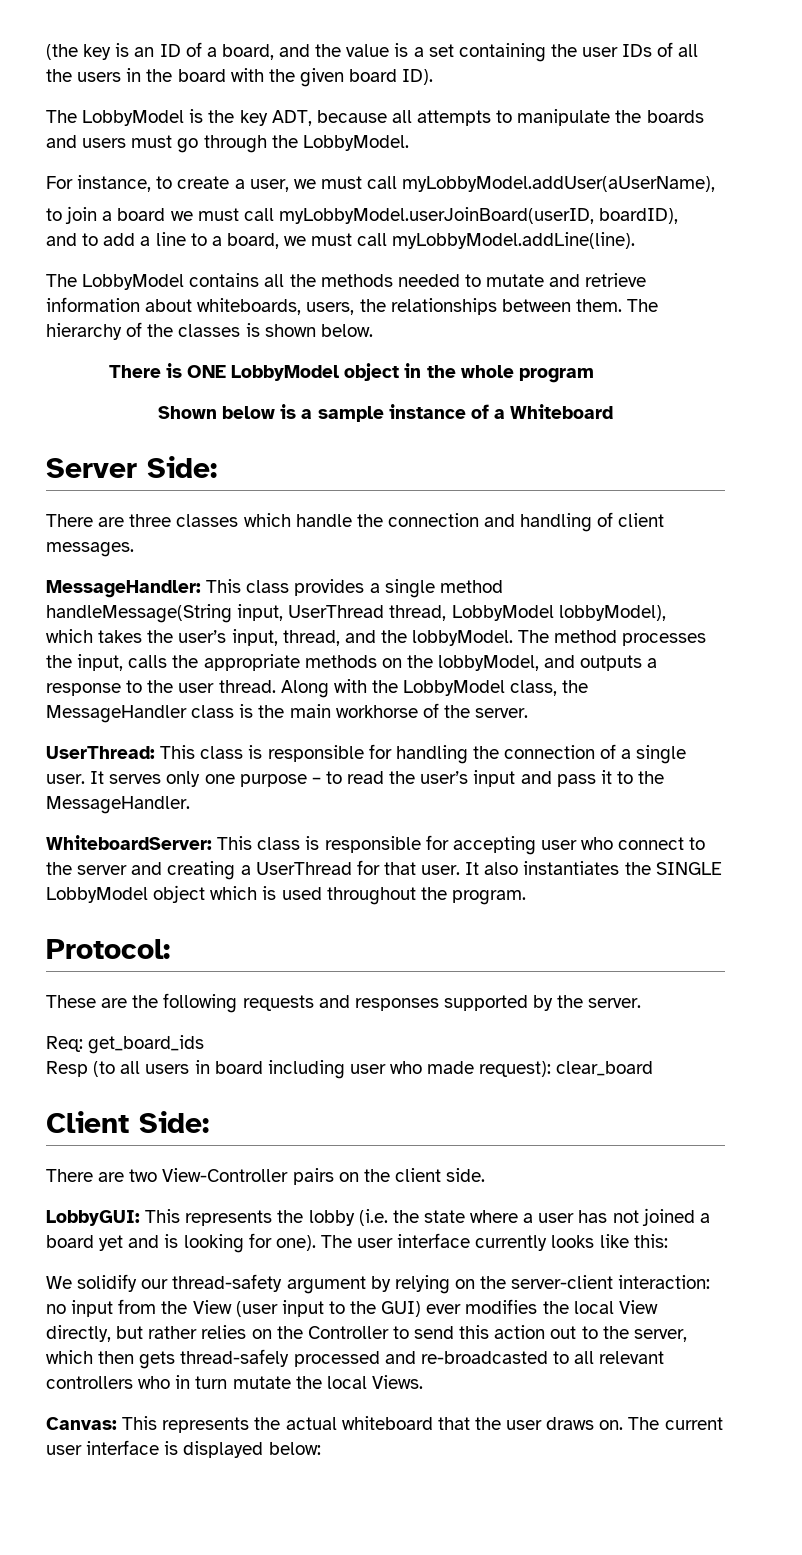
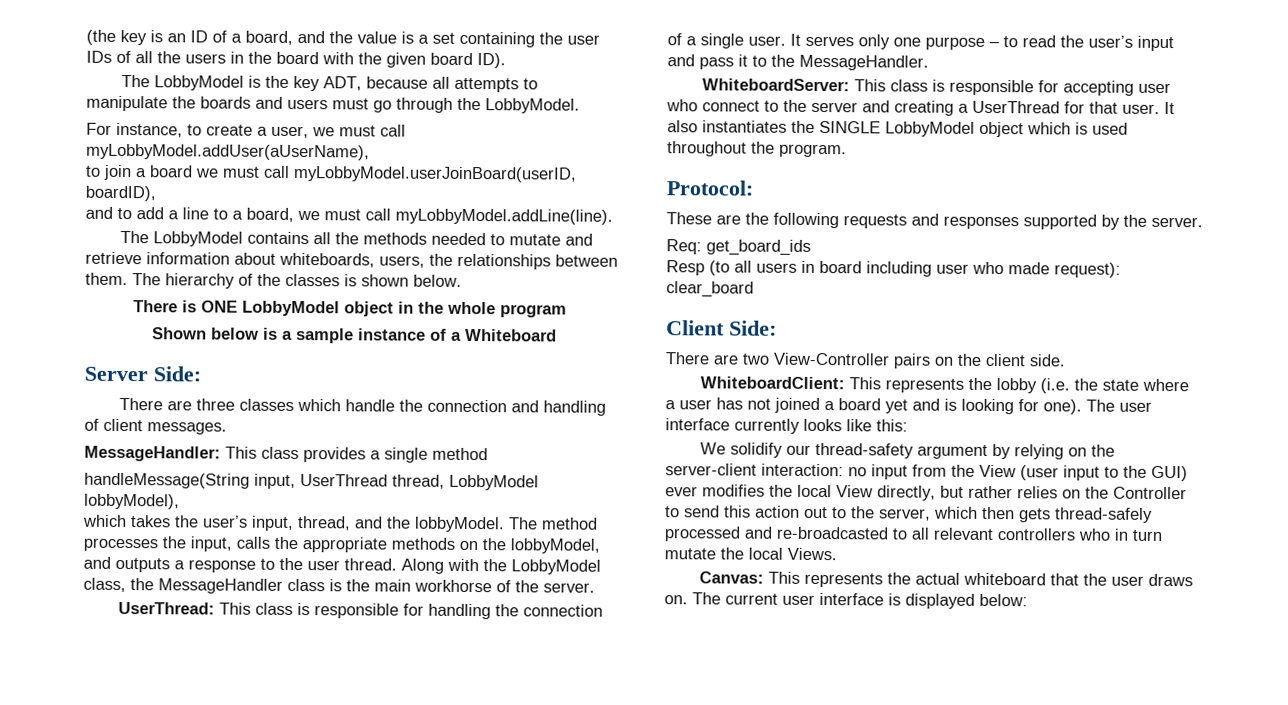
- LobbyGUI: This represents the lobby (i.e. the state where a user has not joined a board yet and is looking for one).
+ WhiteboardClient: This represents the lobby (i.e. the state where a user has not joined a board yet and is looking for one).

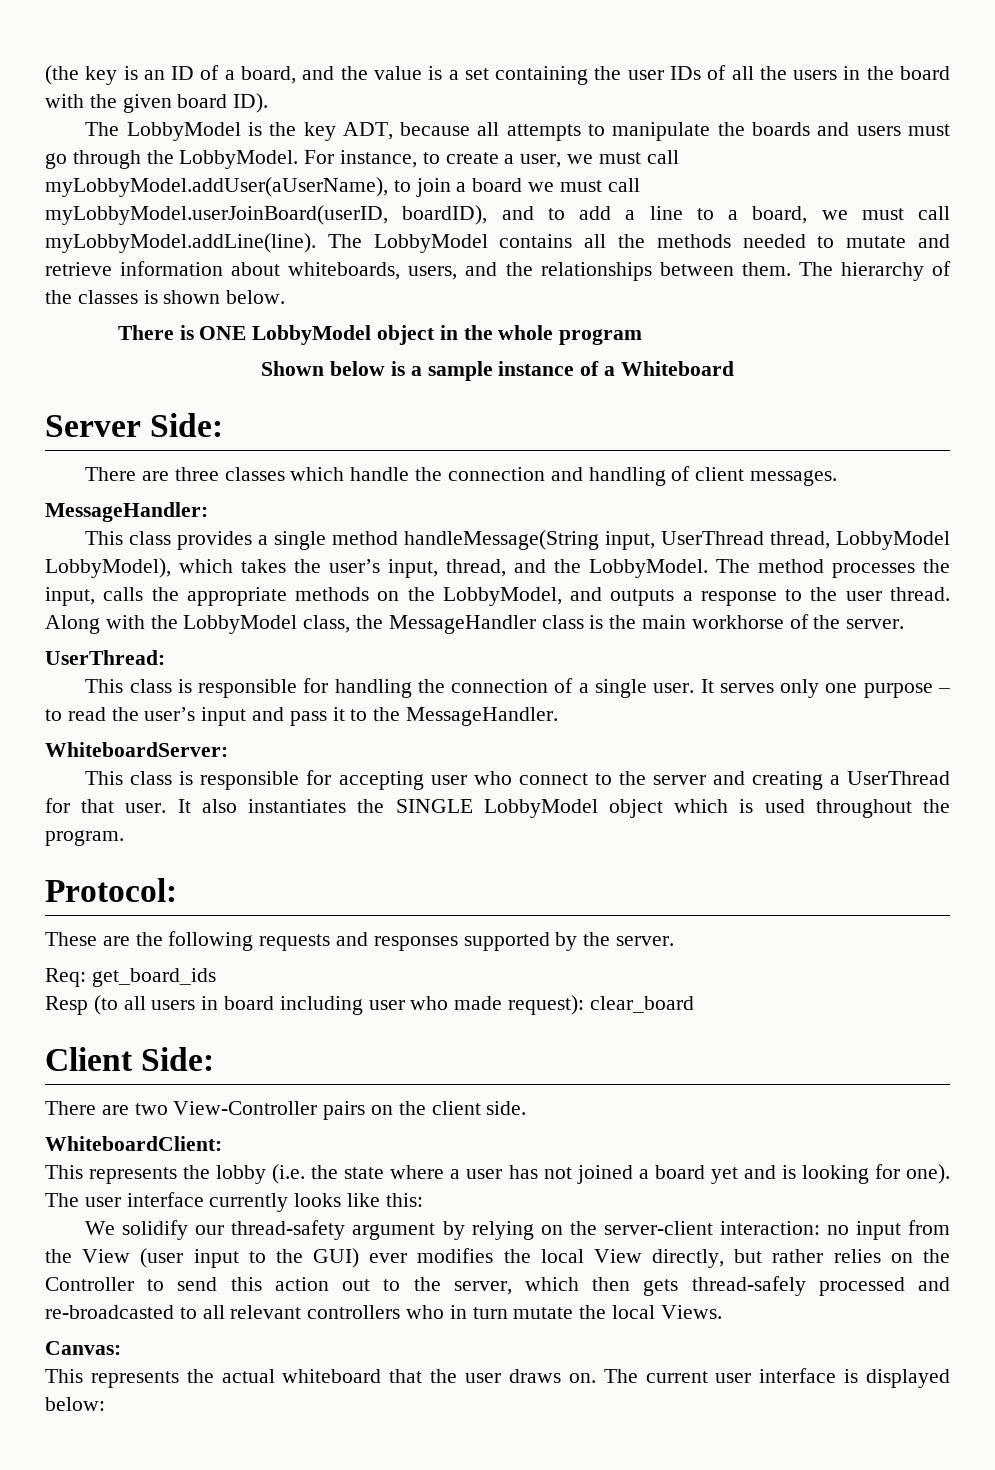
- The LobbyModel is the key ADT, because all attempts to manipulate the boards and users must go through the LobbyModel.
- For instance, to create a user, we must call myLobbyModel.addUser(aUserName),
- to join a board we must call myLobbyModel.userJoinBoard(userID, boardID),
- and to add a line to a board, we must call myLobbyModel.addLine(line).
- The LobbyModel contains all the methods needed to mutate and retrieve information about whiteboards, users, the relationships between them.
+ The LobbyModel is the key ADT, because all attempts to manipulate the boards and users must go through the LobbyModel. For instance, to create a user, we must call myLobbyModel.addUser(aUserName), to join a board we must call myLobbyModel.userJoinBoard(userID, boardID), and to add a line to a board, we must call myLobbyModel.addLine(line). The LobbyModel contains all the methods needed to mutate and retrieve information about whiteboards, users, and the relationships between them.
- MessageHandler: This class provides a single method
- handleMessage(String input, UserThread thread, LobbyModel lobbyModel),
- which takes the user’s input, thread, and the lobbyModel.
+ MessageHandler:
+ This class provides a single method handleMessage(String input, UserThread thread, LobbyModel LobbyModel), which takes the user’s input, thread, and the LobbyModel.
- The method processes the input, calls the appropriate methods on the lobbyModel, and outputs a response to the user thread.
+ The method processes the input, calls the appropriate methods on the LobbyModel, and outputs a response to the user thread.
- UserThread: This class is responsible for handling the connection of a single user.
+ UserThread:
+ This class is responsible for handling the connection of a single user.
- WhiteboardServer: This class is responsible for accepting user who connect to the server and creating a UserThread for that user.
+ WhiteboardServer:
+ This class is responsible for accepting user who connect to the server and creating a UserThread for that user.
- WhiteboardClient: This represents the lobby (i.e. the state where a user has not joined a board yet and is looking for one).
+ WhiteboardClient:
+ This represents the lobby (i.e. the state where a user has not joined a board yet and is looking for one).
- Canvas: This represents the actual whiteboard that the user draws on.
+ Canvas:
+ This represents the actual whiteboard that the user draws on.

